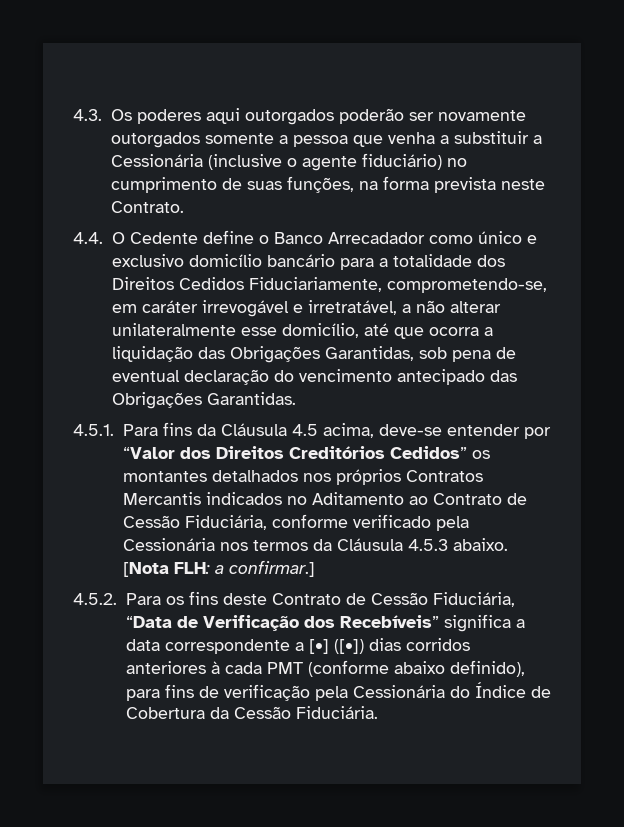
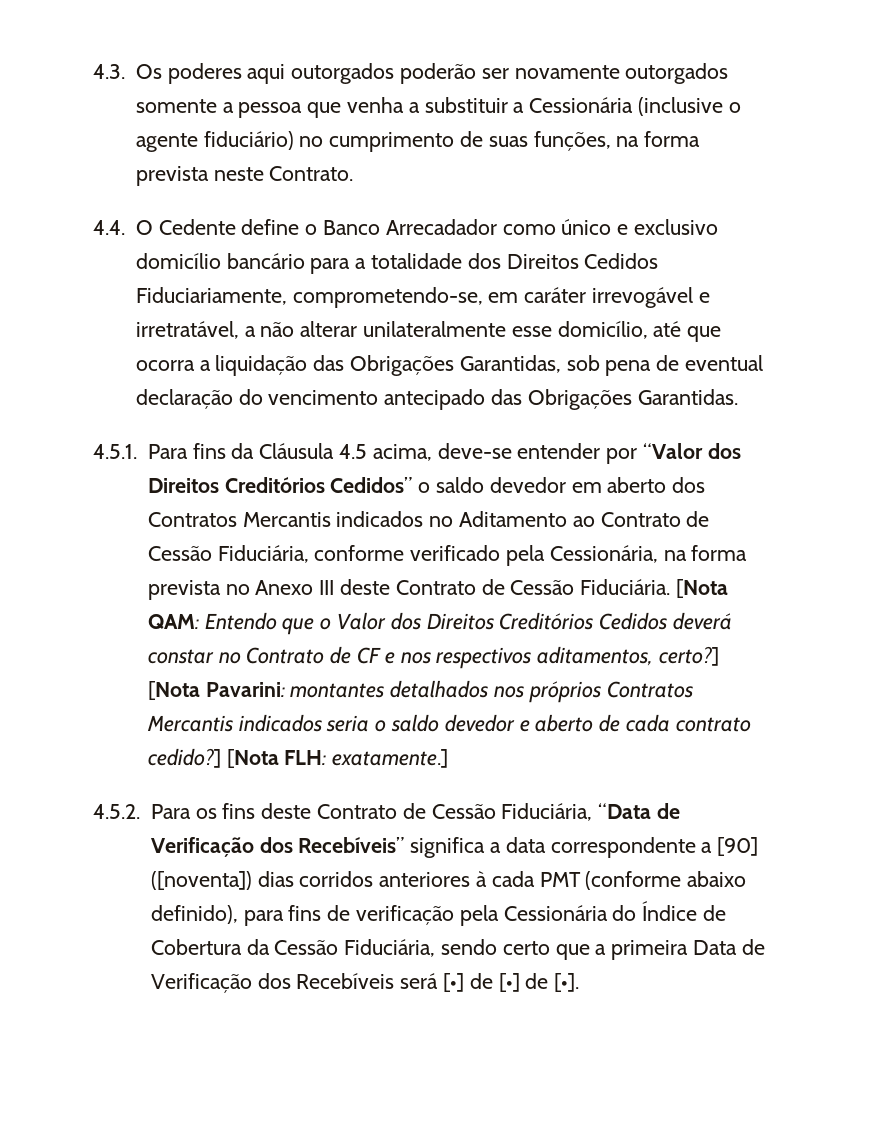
- 4.5.1. Para fins da Cláusula 4.5 acima, deve-se entender por “Valor dos Direitos Creditórios Cedidos” os montantes detalhados nos próprios Contratos Mercantis indicados no Aditamento ao Contrato de Cessão Fiduciária, conforme verificado pela Cessionária nos termos da Cláusula 4.5.3 abaixo. [Nota FLH: a confirmar.]
+ 4.5.1. Para fins da Cláusula 4.5 acima, deve-se entender por “Valor dos Direitos Creditórios Cedidos” o saldo devedor em aberto dos Contratos Mercantis indicados no Aditamento ao Contrato de Cessão Fiduciária, conforme verificado pela Cessionária, na forma prevista no Anexo III deste Contrato de Cessão Fiduciária. [Nota QAM: Entendo que o Valor dos Direitos Creditórios Cedidos deverá constar no Contrato de CF e nos respectivos aditamentos, certo?] [Nota Pavarini: montantes detalhados nos próprios Contratos Mercantis indicados seria o saldo devedor e aberto de cada contrato cedido?] [Nota FLH: exatamente.]
- 4.5.2. Para os fins deste Contrato de Cessão Fiduciária, “Data de Verificação dos Recebíveis” significa a data correspondente a [•] ([•]) dias corridos anteriores à cada PMT (conforme abaixo definido), para fins de verificação pela Cessionária do Índice de Cobertura da Cessão Fiduciária.
+ 4.5.2. Para os fins deste Contrato de Cessão Fiduciária, “Data de Verificação dos Recebíveis” significa a data correspondente a [90] ([noventa]) dias corridos anteriores à cada PMT (conforme abaixo definido), para fins de verificação pela Cessionária do Índice de Cobertura da Cessão Fiduciária, sendo certo que a primeira Data de Verificação dos Recebíveis será [•] de [•] de [•].

